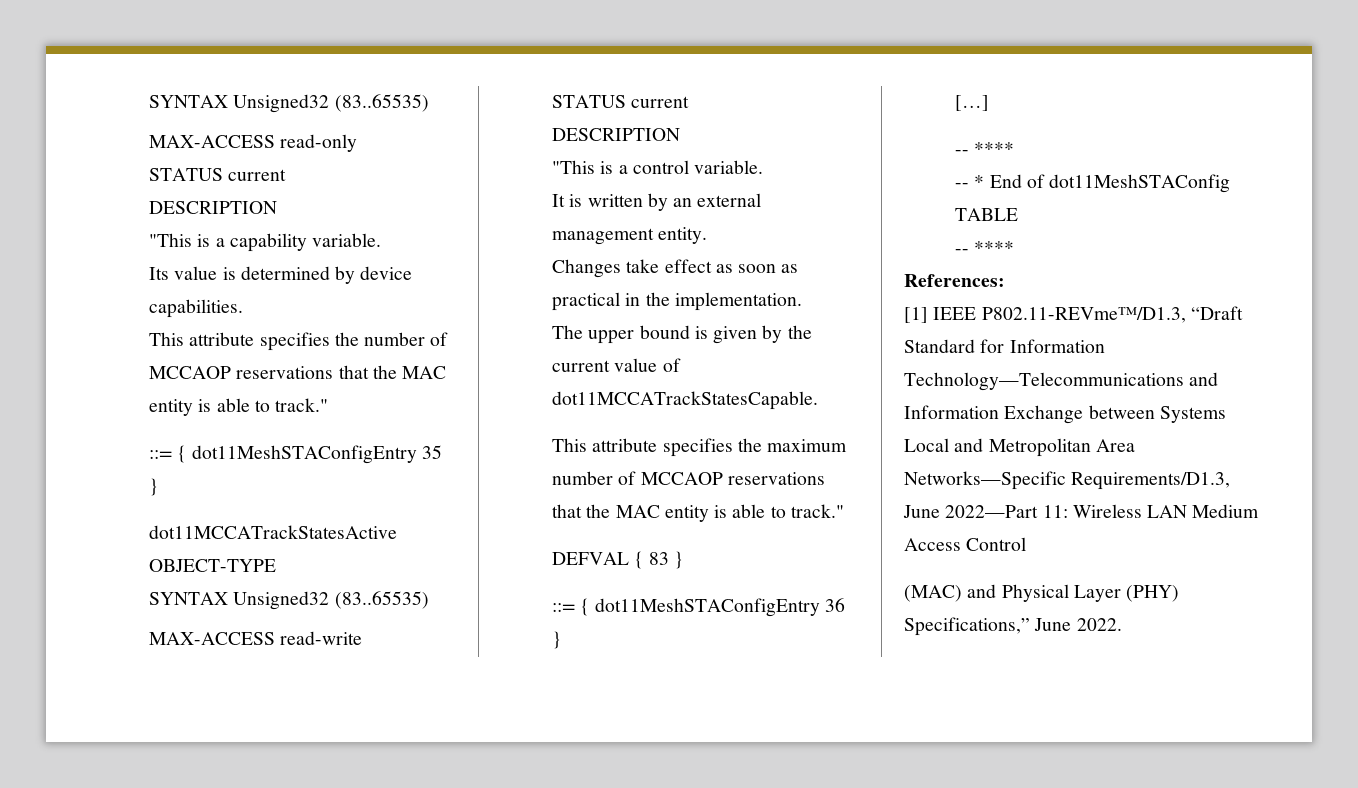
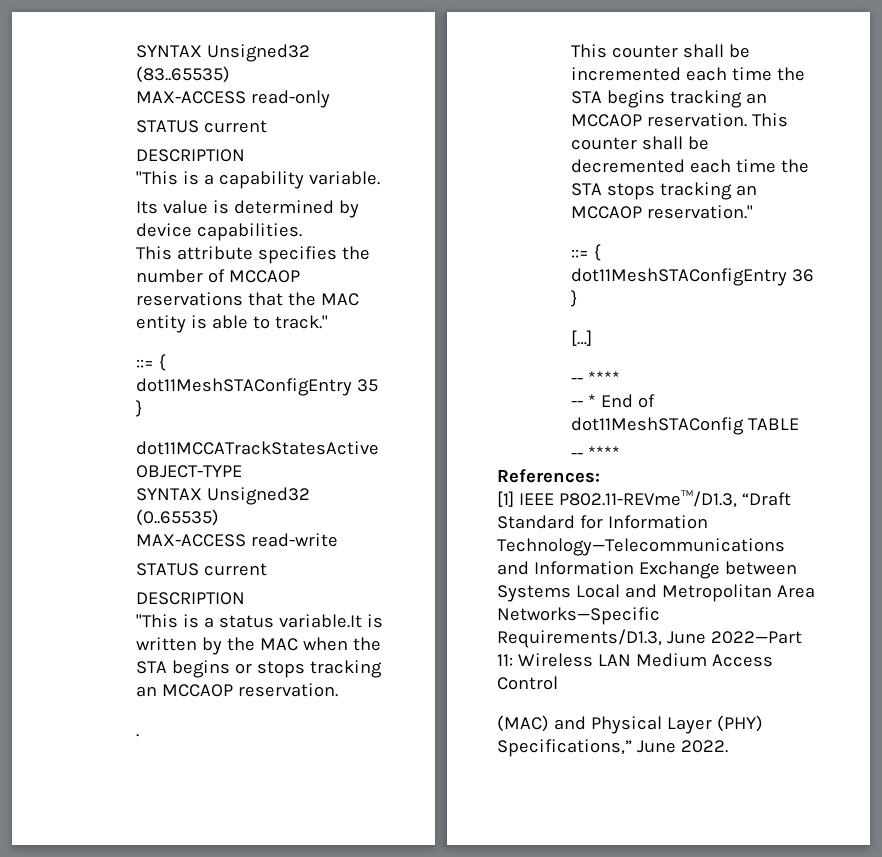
  dot11MCCATrackStatesActive OBJECT-TYPE
- SYNTAX Unsigned32 (83..65535)
+ SYNTAX Unsigned32 (0..65535)
- "This is a control variable.
- It is written by an external management entity.
- Changes take effect as soon as practical in the implementation.
- The upper bound is given by the current value of dot11MCCATrackStatesCapable.
- This attribute specifies the maximum number of MCCAOP reservations that the MAC entity is able to track."
- DEFVAL { 83 }
+ "This is a status variable.It is written by the MAC when the STA begins or stops tracking an MCCAOP reservation.
+ .
+ This counter shall be incremented each time the STA begins tracking an MCCAOP reservation. This counter shall be decremented each time the STA stops tracking an MCCAOP reservation."

